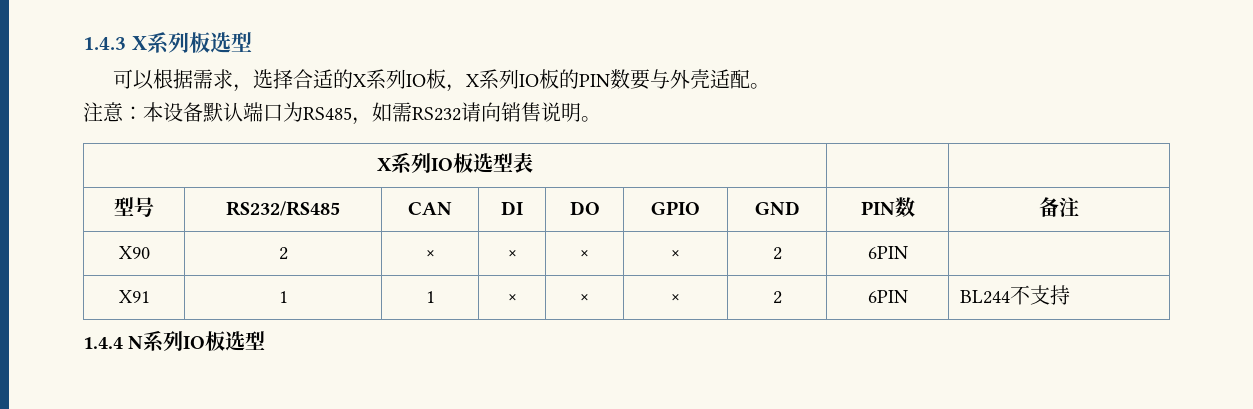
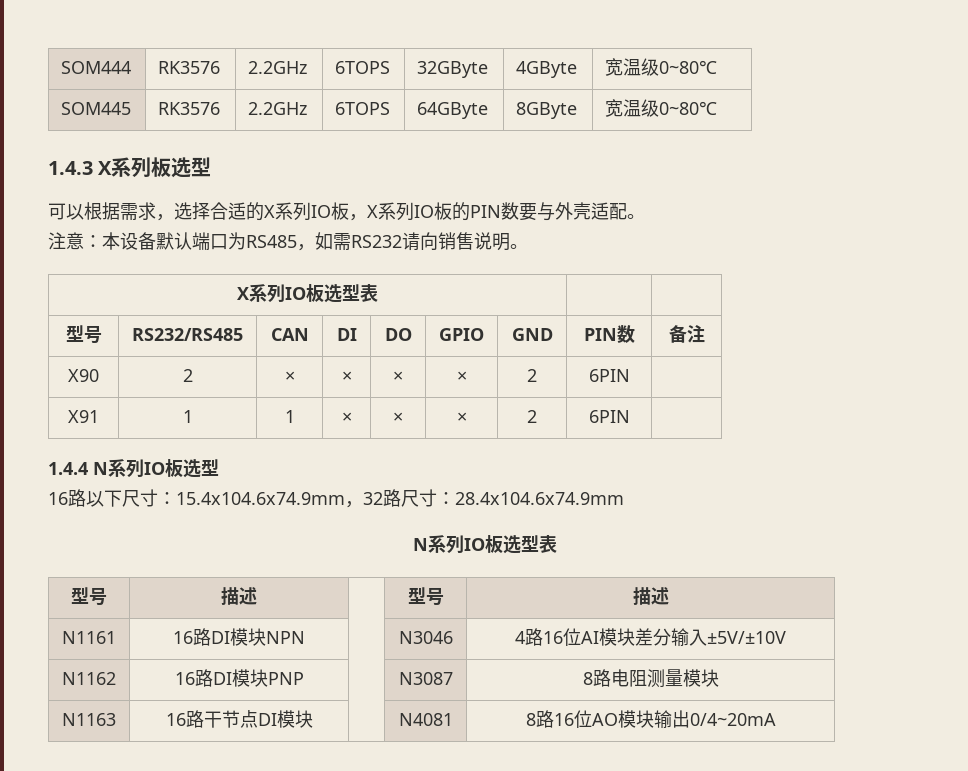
+ SOM444 | RK3576 | 2.2GHz | 6TOPS | 32GByte | 4GByte | 宽温级0~80℃
+ SOM445 | RK3576 | 2.2GHz | 6TOPS | 64GByte | 8GByte | 宽温级0~80℃
- X91 | 1 | 1 | × | × | × | 2 | 6PIN | BL244不支持
+ X91 | 1 | 1 | × | × | × | 2 | 6PIN |
+ 16路以下尺寸：15.4x104.6x74.9mm，32路尺寸：28.4x104.6x74.9mm
+ N系列IO板选型表
+ 型号 | 描述 | | 型号 | 描述
+ N1161 | 16路DI模块NPN | | N3046 | 4路16位AI模块差分输入±5V/±10V
+ N1162 | 16路DI模块PNP | | N3087 | 8路电阻测量模块
+ N1163 | 16路干节点DI模块 | | N4081 | 8路16位AO模块输出0/4~20mA

